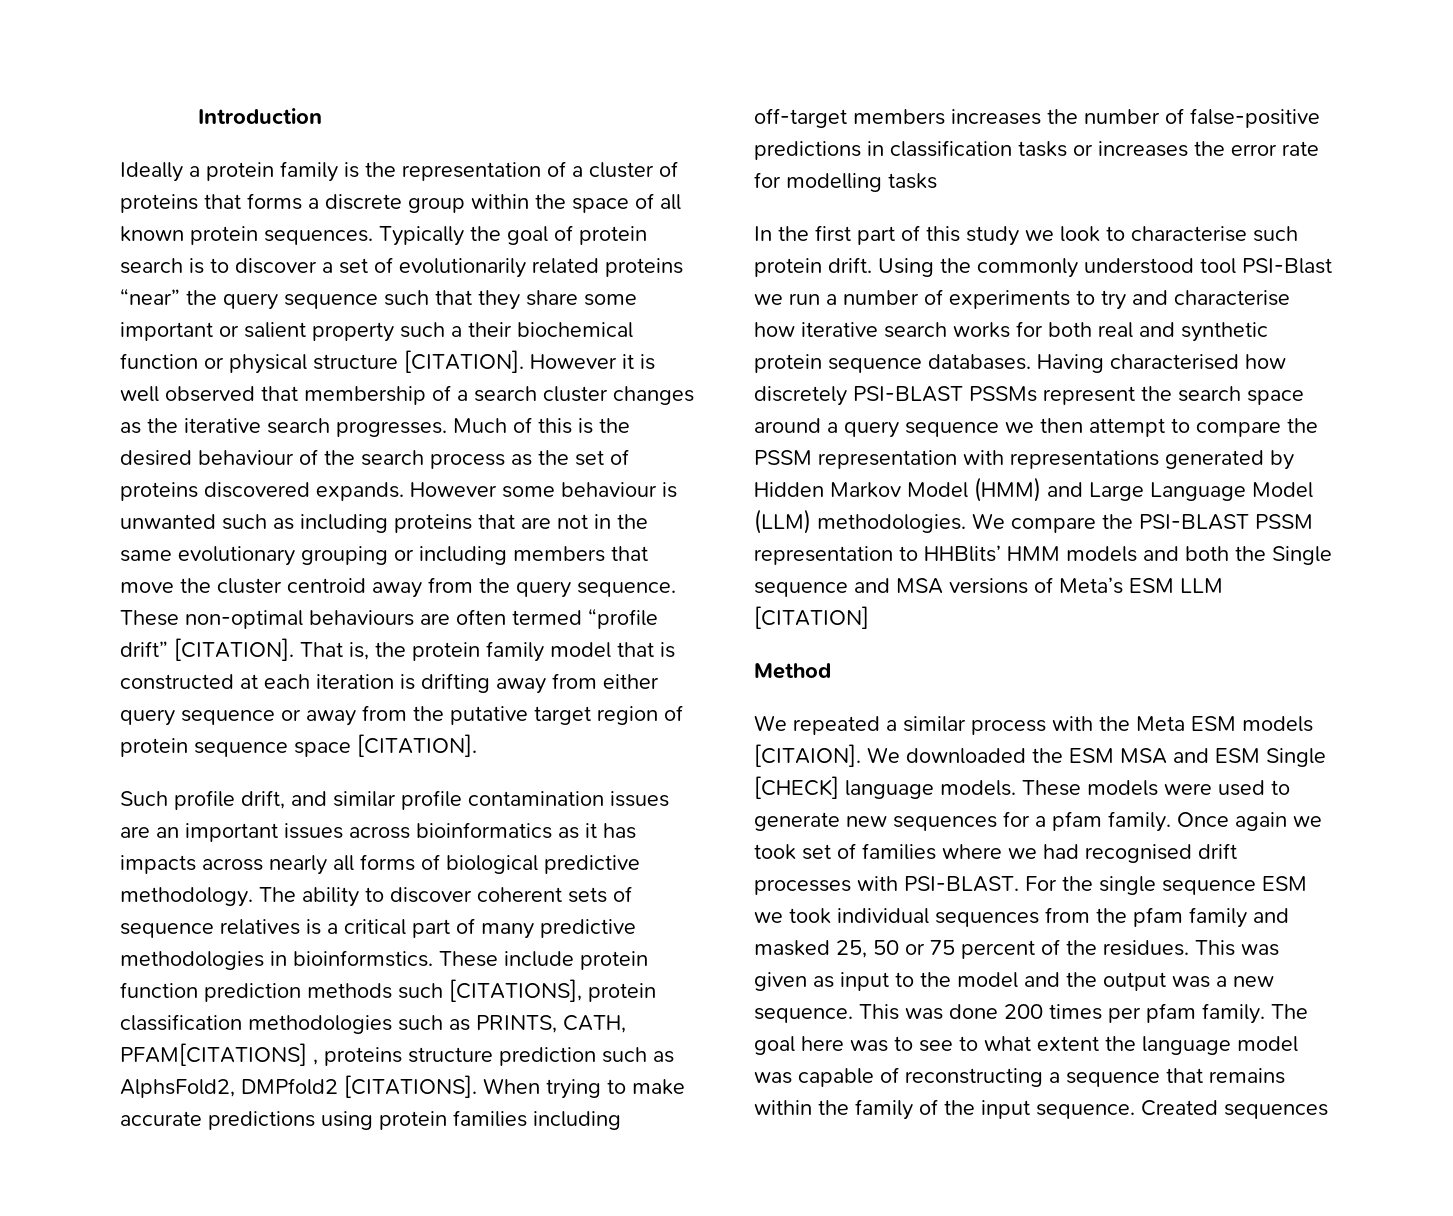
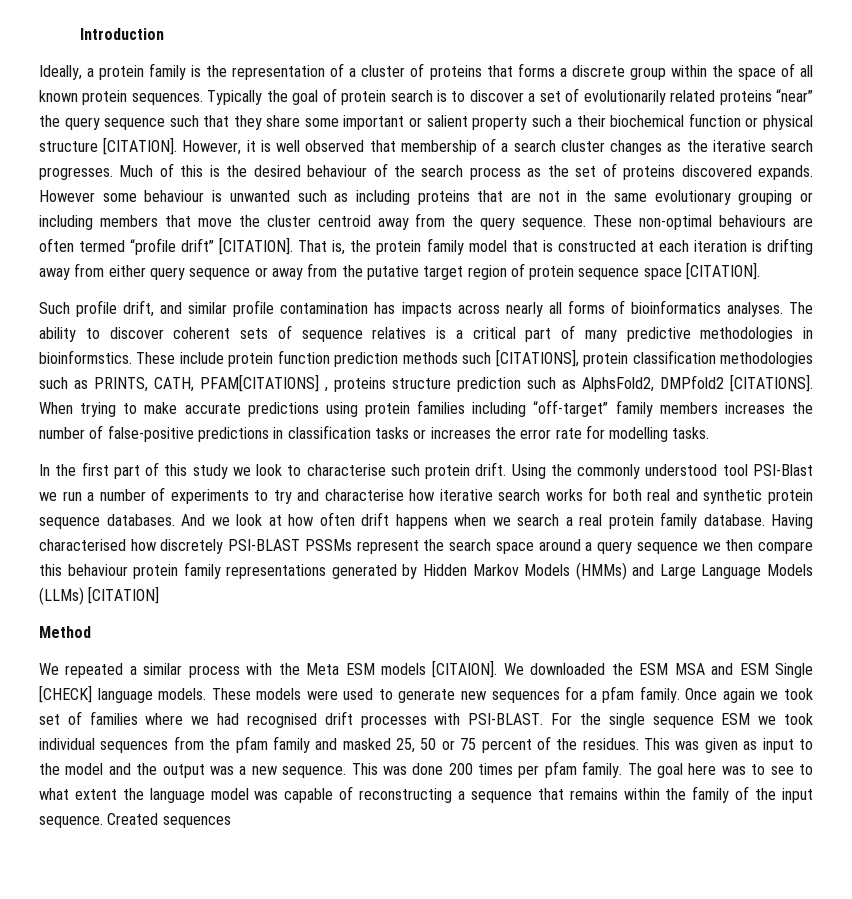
- Ideally a protein family is the representation of a cluster of proteins that forms a discrete group within the space of all known protein sequences.
+ Ideally, a protein family is the representation of a cluster of proteins that forms a discrete group within the space of all known protein sequences.
- However it is well observed that membership of a search cluster changes as the iterative search progresses.
+ However, it is well observed that membership of a search cluster changes as the iterative search progresses.
- Such profile drift, and similar profile contamination issues are an important issues across bioinformatics as it has impacts across nearly all forms of biological predictive methodology.
+ Such profile drift, and similar profile contamination has impacts across nearly all forms of bioinformatics analyses.
- When trying to make accurate predictions using protein families including off-target members increases the number of false-positive predictions in classification tasks or increases the error rate for modelling tasks
+ When trying to make accurate predictions using protein families including “off-target” family members increases the number of false-positive predictions in classification tasks or increases the error rate for modelling tasks.
+ And we look at how often drift happens when we search a real protein family database.
- Having characterised how discretely PSI-BLAST PSSMs represent the search space around a query sequence we then attempt to compare the PSSM representation with representations generated by Hidden Markov Model (HMM) and Large Language Model (LLM) methodologies. We compare the PSI-BLAST PSSM representation to HHBlits’ HMM models and both the Single sequence and MSA versions of Meta’s ESM LLM [CITATION]
+ Having characterised how discretely PSI-BLAST PSSMs represent the search space around a query sequence we then compare this behaviour protein family representations generated by Hidden Markov Models (HMMs) and Large Language Models (LLMs) [CITATION]

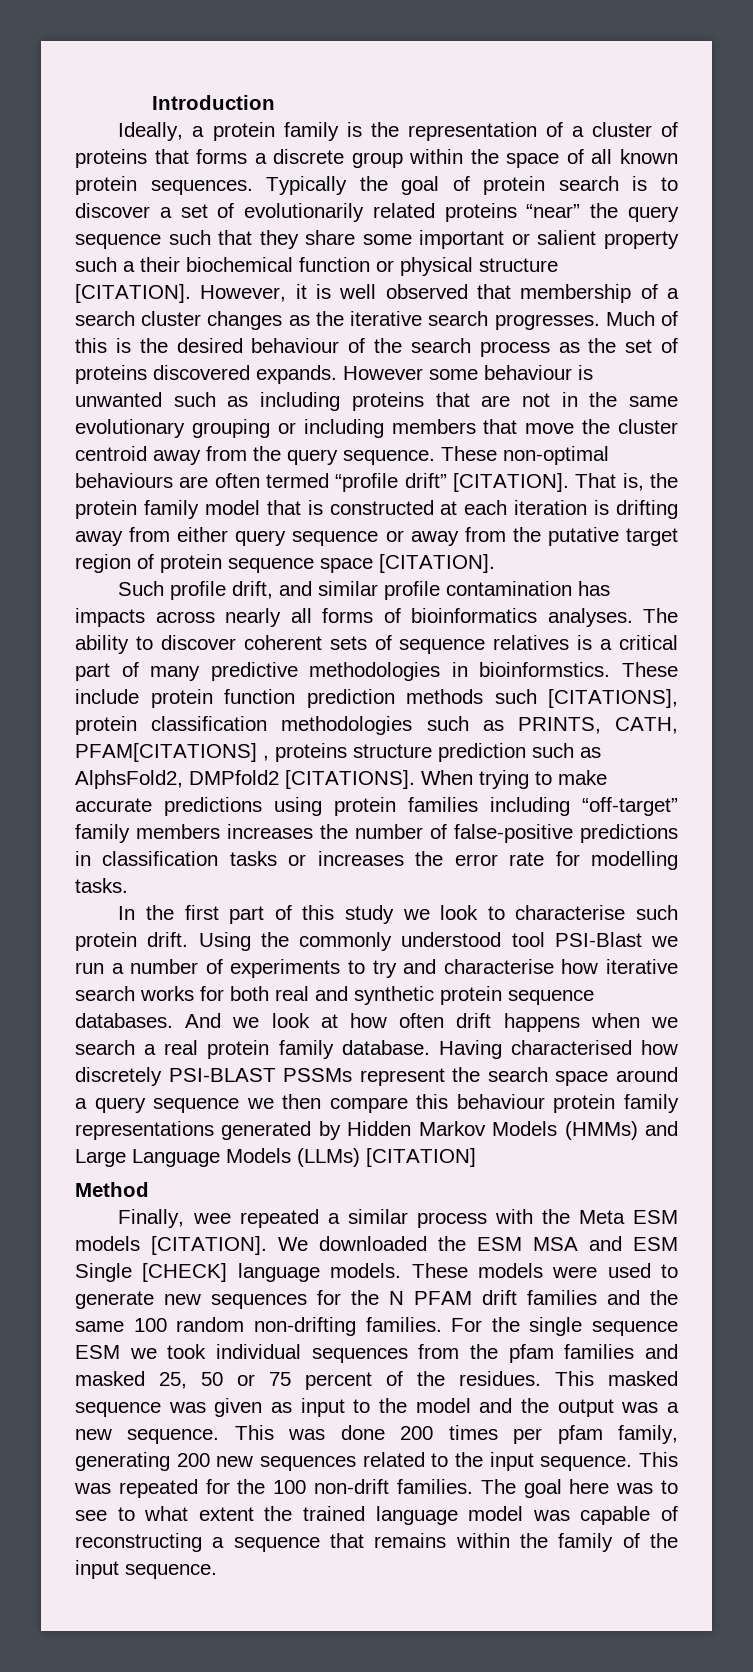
- We repeated a similar process with the Meta ESM models [CITAION].
+ Finally, wee repeated a similar process with the Meta ESM models [CITATION].
- These models were used to generate new sequences for a pfam family. Once again we took set of families where we had recognised drift processes with PSI-BLAST.
+ These models were used to generate new sequences for the N PFAM drift families and the same 100 random non-drifting families.
- For the single sequence ESM we took individual sequences from the pfam family and masked 25, 50 or 75 percent of the residues.
+ For the single sequence ESM we took individual sequences from the pfam families and masked 25, 50 or 75 percent of the residues.
- This was given as input to the model and the output was a new sequence.
+ This masked sequence was given as input to the model and the output was a new sequence.
- This was done 200 times per pfam family.
+ This was done 200 times per pfam family, generating 200 new sequences related to the input sequence. This was repeated for the 100 non-drift families.
- The goal here was to see to what extent the language model was capable of reconstructing a sequence that remains within the family of the input sequence. Created sequences
+ The goal here was to see to what extent the trained language model was capable of reconstructing a sequence that remains within the family of the input sequence.

